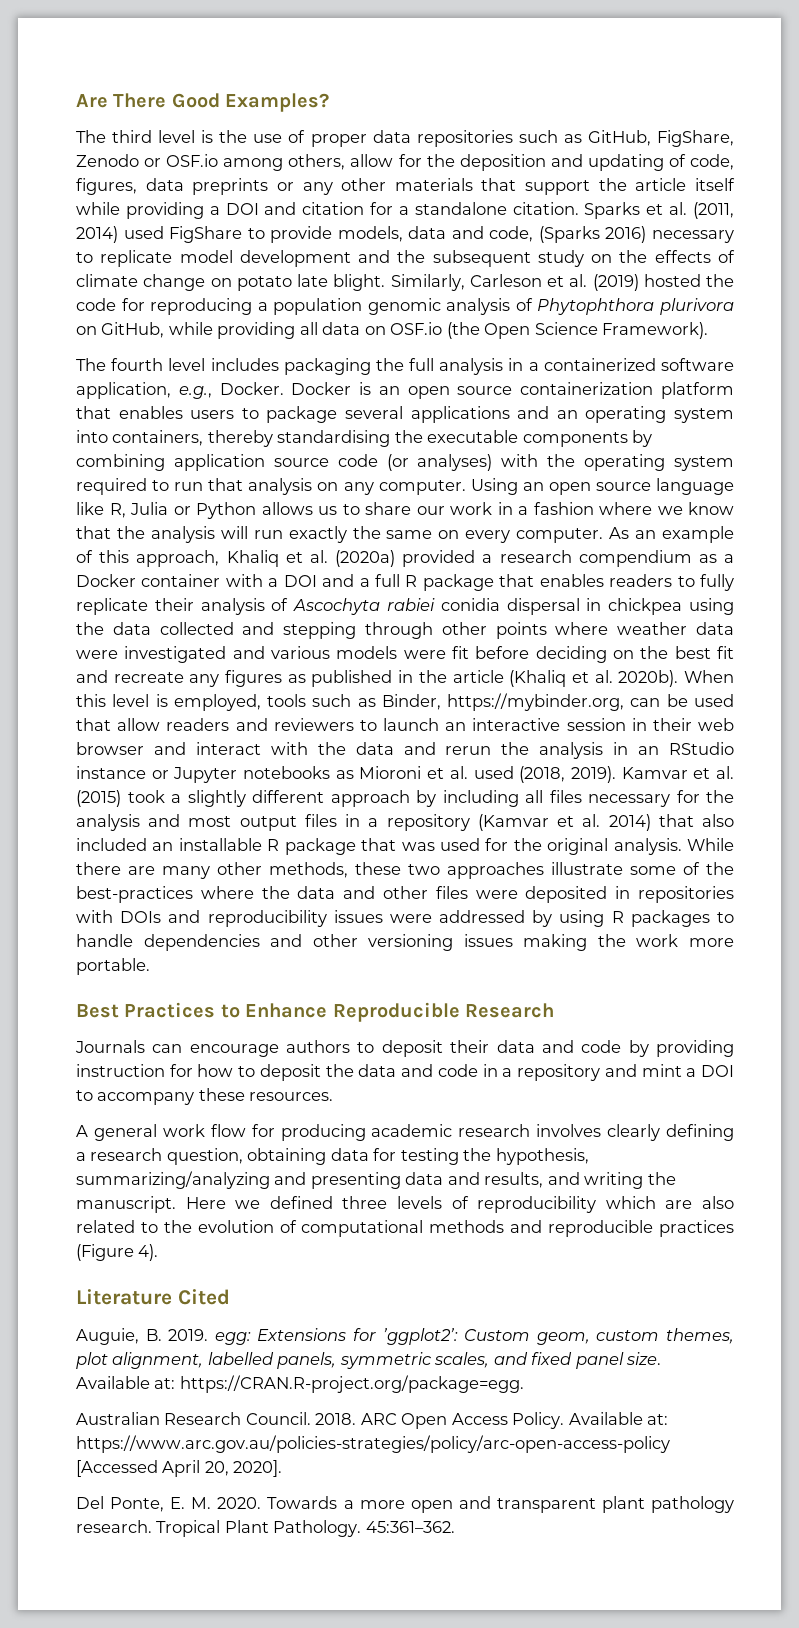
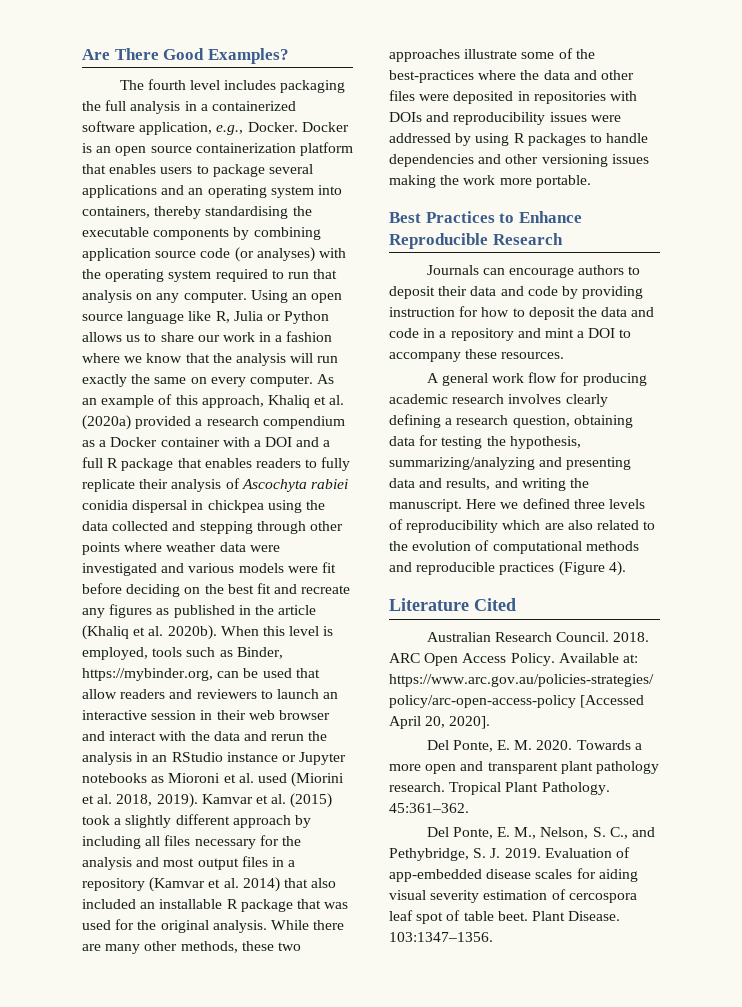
- The third level is the use of proper data repositories such as GitHub, FigShare, Zenodo or OSF.io among others, allow for the deposition and updating of code, figures, data preprints or any other materials that support the article itself while providing a DOI and citation for a standalone citation. Sparks et al. (2011, 2014) used FigShare to provide models, data and code, (Sparks 2016) necessary to replicate model development and the subsequent study on the effects of climate change on potato late blight. Similarly, Carleson et al. (2019) hosted the code for reproducing a population genomic analysis of Phytophthora plurivora on GitHub, while providing all data on OSF.io (the Open Science Framework).
- When this level is employed, tools such as Binder, https://mybinder.org, can be used that allow readers and reviewers to launch an interactive session in their web browser and interact with the data and rerun the analysis in an RStudio instance or Jupyter notebooks as Mioroni et al. used (2018, 2019).
+ When this level is employed, tools such as Binder, https://mybinder.org, can be used that allow readers and reviewers to launch an interactive session in their web browser and interact with the data and rerun the analysis in an RStudio instance or Jupyter notebooks as Mioroni et al. used (Miorini et al. 2018, 2019).
- Auguie, B. 2019. egg: Extensions for ’ggplot2’: Custom geom, custom themes, plot alignment, labelled panels, symmetric scales, and fixed panel size. Available at: https://CRAN.R-project.org/package=egg.
+ Del Ponte, E. M., Nelson, S. C., and Pethybridge, S. J. 2019. Evaluation of app-embedded disease scales for aiding visual severity estimation of cercospora leaf spot of table beet. Plant Disease. 103:1347–1356.

